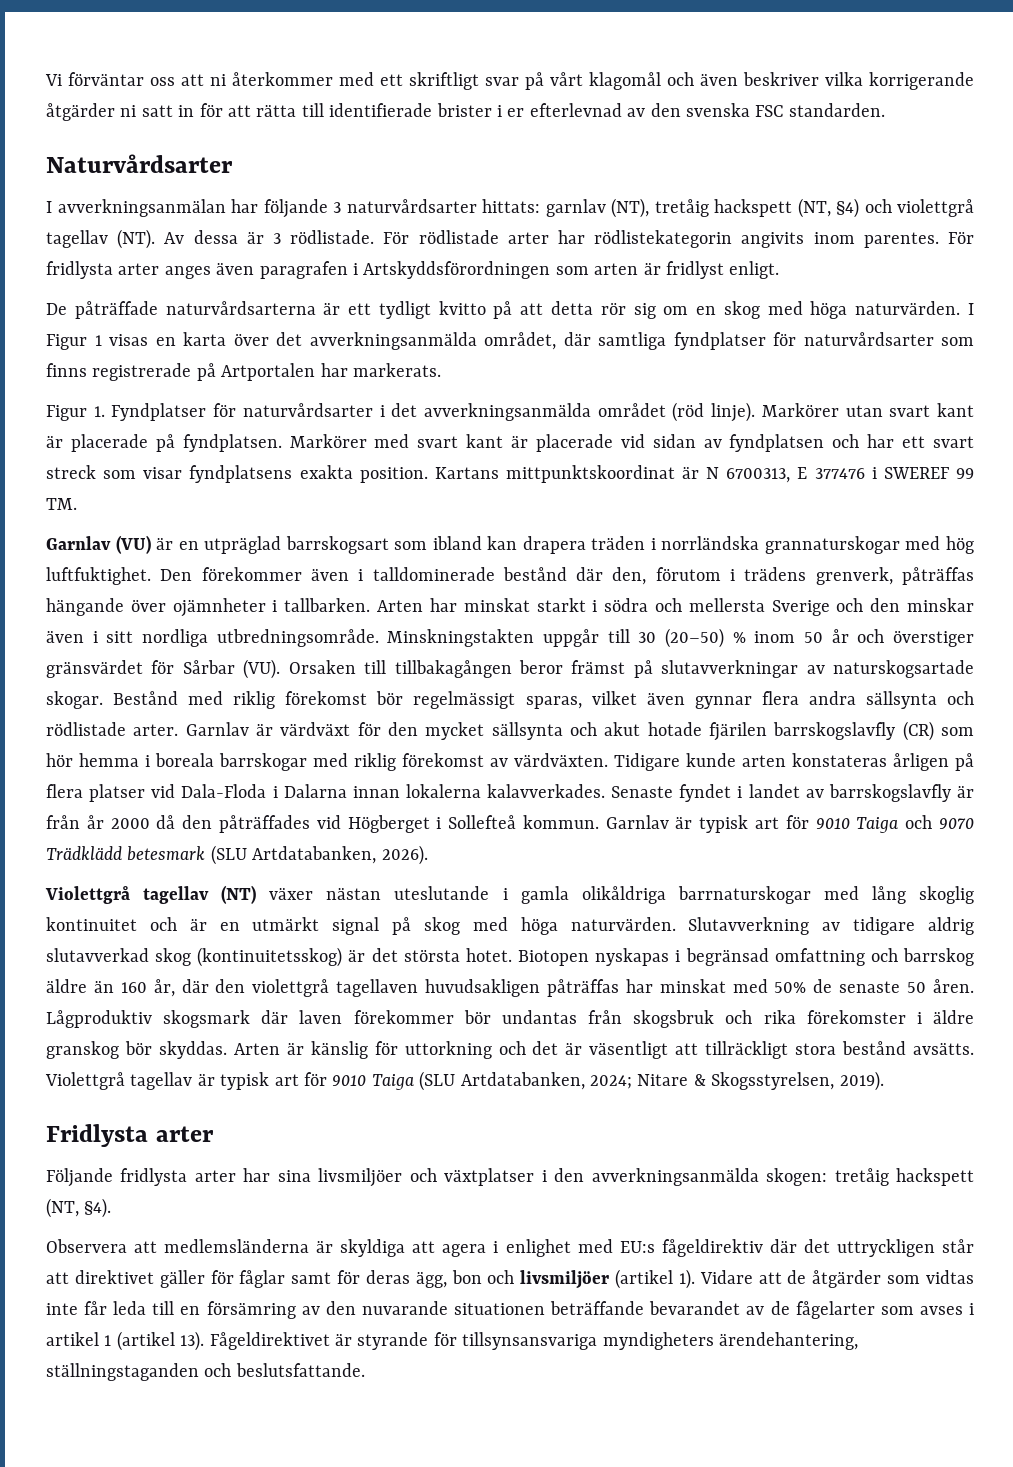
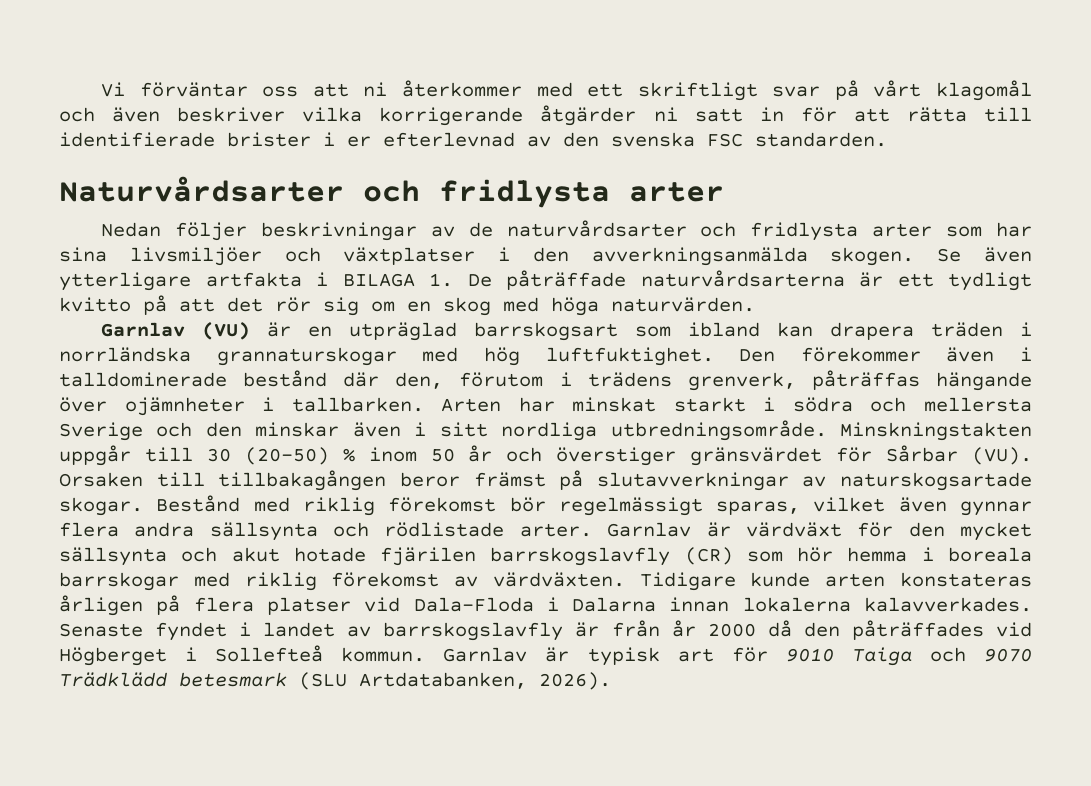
- Naturvårdsarter
- I avverkningsanmälan har följande 3 naturvårdsarter hittats: garnlav (NT), tretåig hackspett (NT, §4) och violettgrå tagellav (NT). Av dessa är 3 rödlistade. För rödlistade arter har rödlistekategorin angivits inom parentes. För fridlysta arter anges även paragrafen i Artskyddsförordningen som arten är fridlyst enligt.
- De påträffade naturvårdsarterna är ett tydligt kvitto på att detta rör sig om en skog med höga naturvärden. I Figur 1 visas en karta över det avverkningsanmälda området, där samtliga fyndplatser för naturvårdsarter som finns registrerade på Artportalen har markerats.
- Figur 1. Fyndplatser för naturvårdsarter i det avverkningsanmälda området (röd linje). Markörer utan svart kant är placerade på fyndplatsen. Markörer med svart kant är placerade vid sidan av fyndplatsen och har ett svart streck som visar fyndplatsens exakta position. Kartans mittpunktskoordinat är N 6700313, E 377476 i SWEREF 99 TM.
+ Naturvårdsarter och fridlysta arter
+ Nedan följer beskrivningar av de naturvårdsarter och fridlysta arter som har sina livsmiljöer och växtplatser i den avverkningsanmälda skogen. Se även ytterligare artfakta i BILAGA 1. De påträffade naturvårdsarterna är ett tydligt kvitto på att det rör sig om en skog med höga naturvärden.
- Violettgrå tagellav (NT) växer nästan uteslutande i gamla olikåldriga barrnaturskogar med lång skoglig kontinuitet och är en utmärkt signal på skog med höga naturvärden. Slutavverkning av tidigare aldrig slutavverkad skog (kontinuitetsskog) är det största hotet. Biotopen nyskapas i begränsad omfattning och barrskog äldre än 160 år, där den violettgrå tagellaven huvudsakligen påträffas har minskat med 50% de senaste 50 åren. Lågproduktiv skogsmark där laven förekommer bör undantas från skogsbruk och rika förekomster i äldre granskog bör skyddas. Arten är känslig för uttorkning och det är väsentligt att tillräckligt stora bestånd avsätts. Violettgrå tagellav är typisk art för 9010 Taiga (SLU Artdatabanken, 2024; Nitare & Skogsstyrelsen, 2019).
- Fridlysta arter
- Följande fridlysta arter har sina livsmiljöer och växtplatser i den avverkningsanmälda skogen: tretåig hackspett (NT, §4).
- Observera att medlemsländerna är skyldiga att agera i enlighet med EU:s fågeldirektiv där det uttryckligen står att direktivet gäller för fåglar samt för deras ägg, bon och livsmiljöer (artikel 1). Vidare att de åtgärder som vidtas inte får leda till en försämring av den nuvarande situationen beträffande bevarandet av de fågelarter som avses i artikel 1 (artikel 13). Fågeldirektivet är styrande för tillsynsansvariga myndigheters ärendehantering, ställningstaganden och beslutsfattande.

